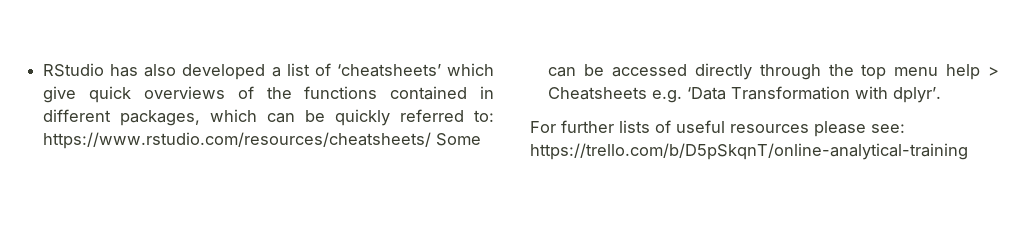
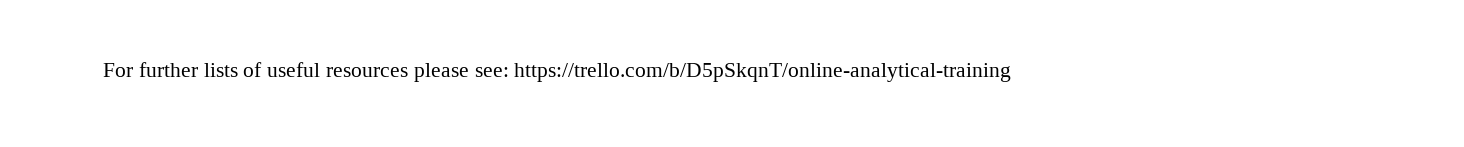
- RStudio has also developed a list of ‘cheatsheets’ which give quick overviews of the functions contained in different packages, which can be quickly referred to: https://www.rstudio.com/resources/cheatsheets/ Some can be accessed directly through the top menu help > Cheatsheets e.g. ‘Data Transformation with dplyr’.

